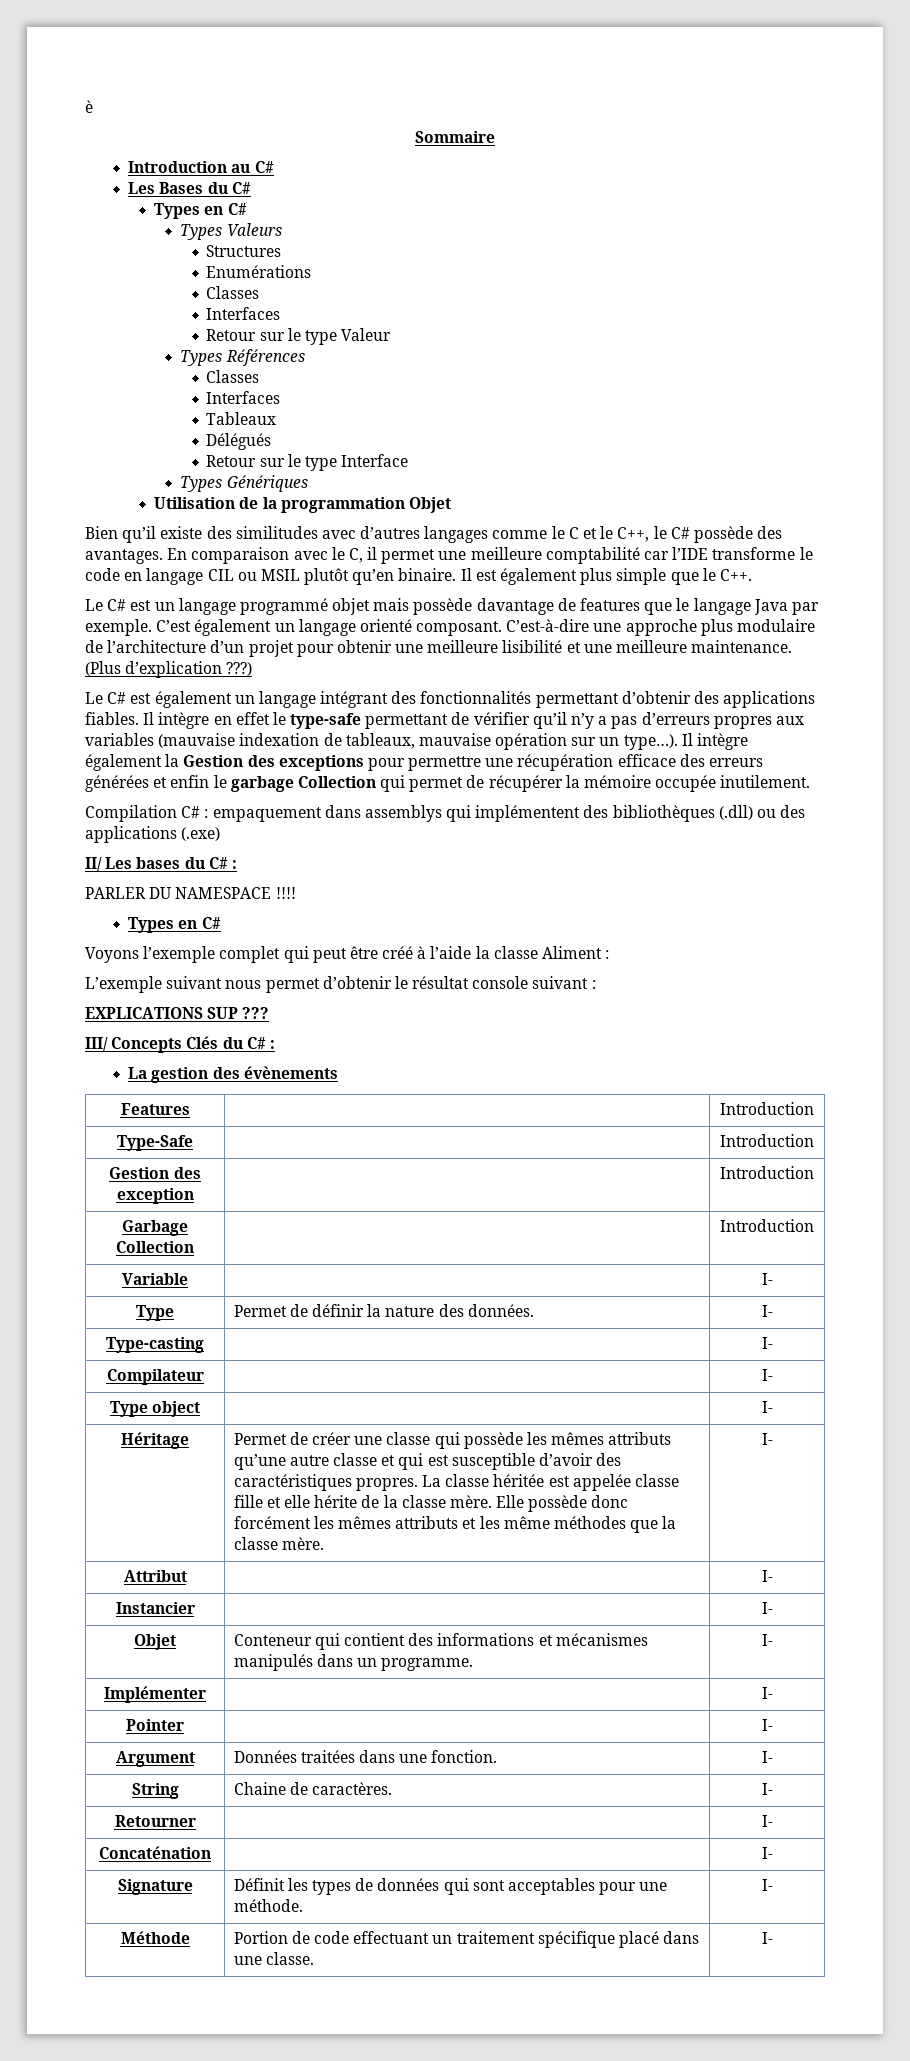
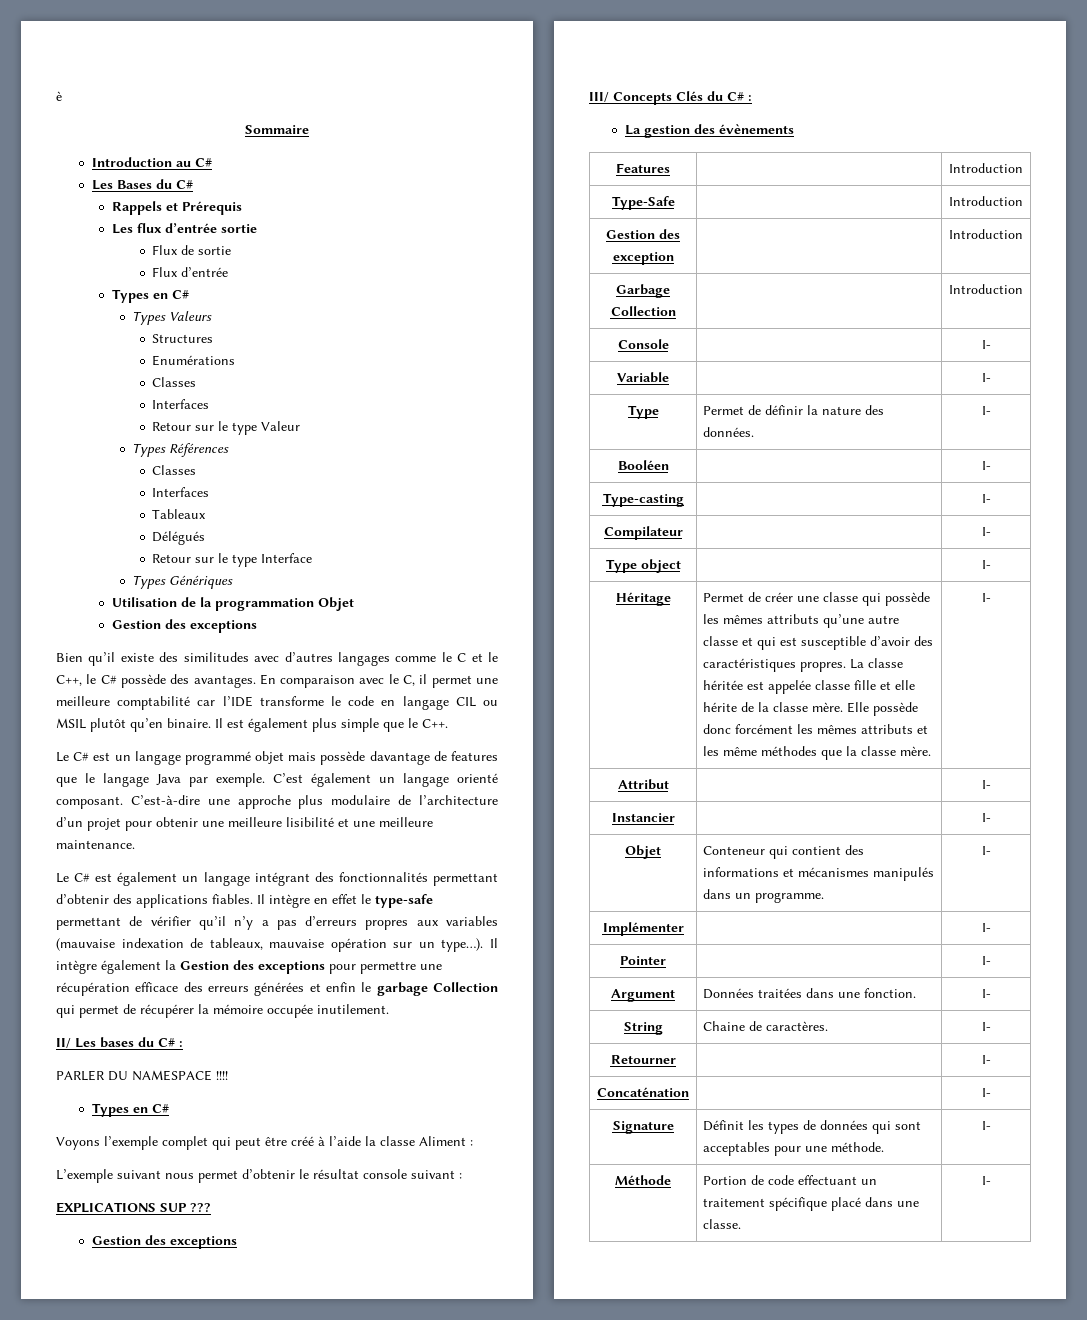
+ Rappels et Prérequis
+ Les flux d’entrée sortie
+ Flux de sortie
+ Flux d’entrée
  Utilisation de la programmation Objet
+ Gestion des exceptions
- (Plus d’explication ???)
- Compilation C# : empaquement dans assemblys qui implémentent des bibliothèques (.dll) ou des applications (.exe)
  EXPLICATIONS SUP ???
+ Gestion des exceptions
+ Console | | I-
+ Booléen | | I-

